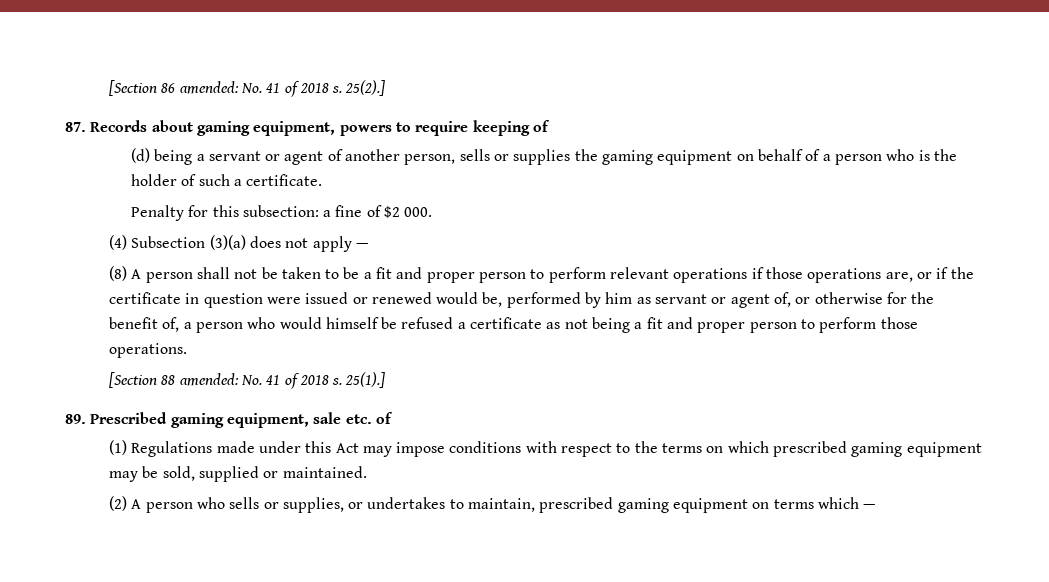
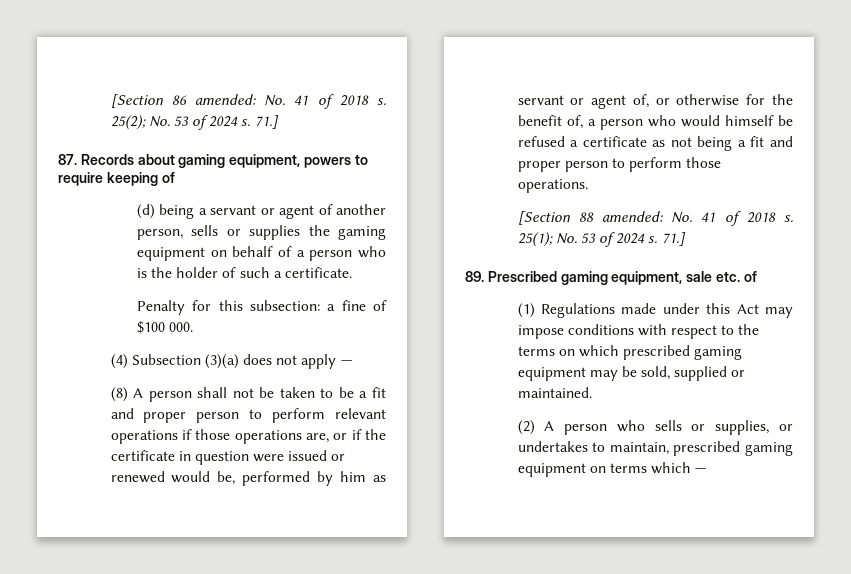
- 25(2).]
+ 25(2); No. 53 of 2024 s. 71.]
- Penalty for this subsection: a fine of $2 000.
+ Penalty for this subsection: a fine of $100 000.
- 25(1).]
+ 25(1); No. 53 of 2024 s. 71.]

